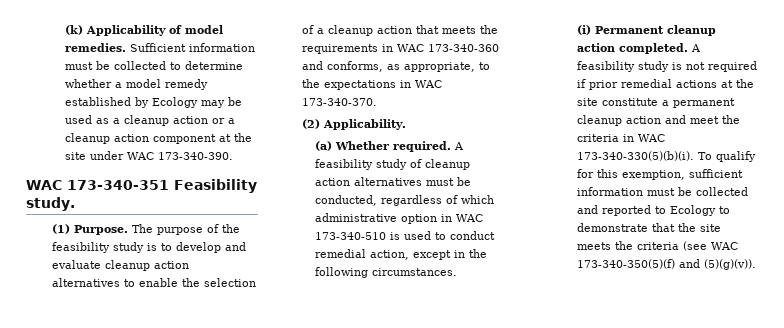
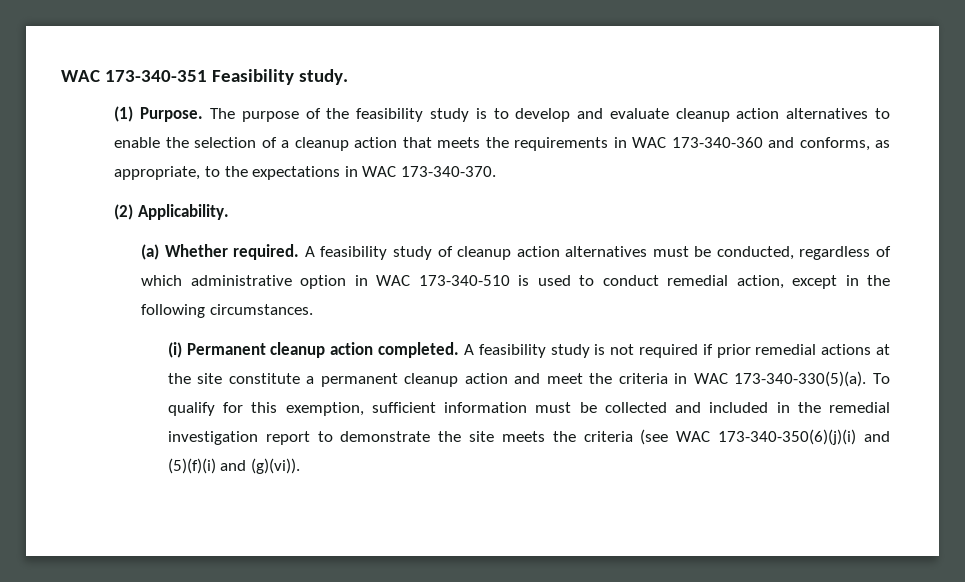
- (k) Applicability of model remedies. Sufficient information must be collected to determine whether a model remedy established by Ecology may be used as a cleanup action or a cleanup action component at the site under WAC 173-340-390.
- A feasibility study is not required if prior remedial actions at the site constitute a permanent cleanup action and meet the criteria in WAC 173-340-330(5)(b)(i).
+ A feasibility study is not required if prior remedial actions at the site constitute a permanent cleanup action and meet the criteria in WAC 173-340-330(5)(a).
- To qualify for this exemption, sufficient information must be collected and reported to Ecology to demonstrate that the site meets the criteria (see WAC 173-340-350(5)(f) and (5)(g)(v)).
+ To qualify for this exemption, sufficient information must be collected and included in the remedial investigation report to demonstrate the site meets the criteria (see WAC 173-340-350(6)(j)(i) and (5)(f)(i) and (g)(vi)).

